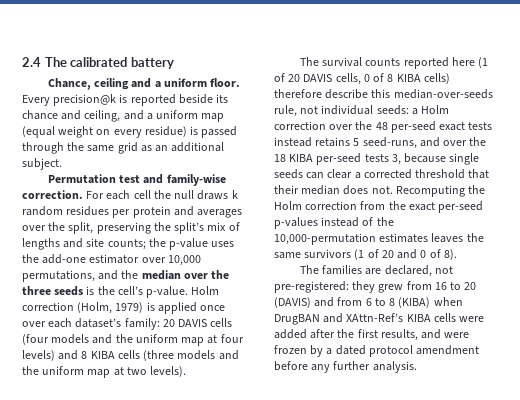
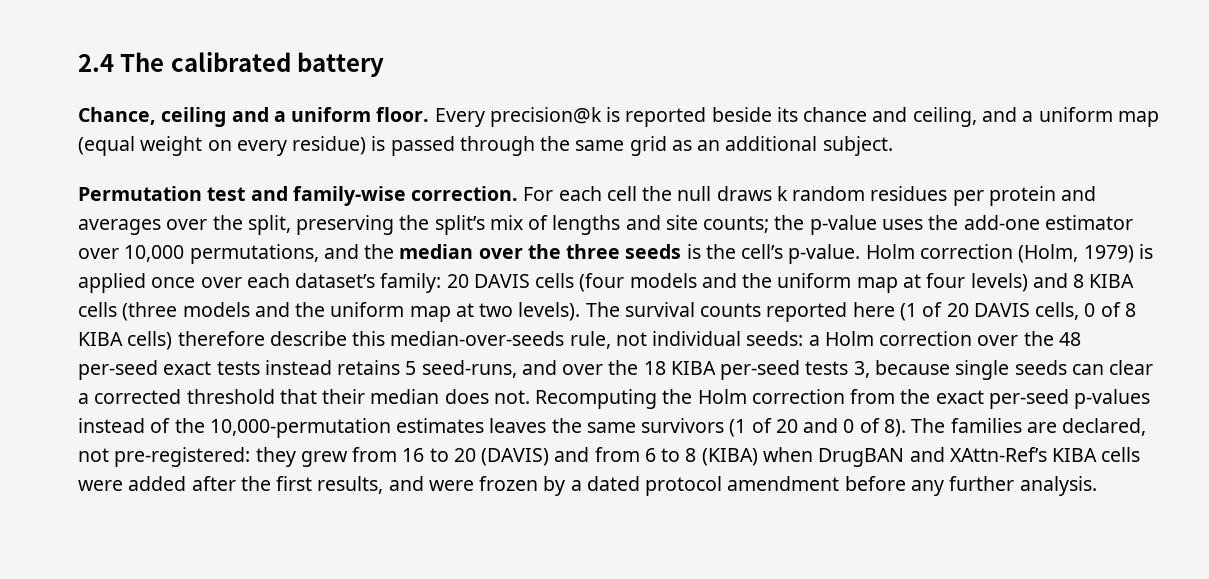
- 20 DAVIS cells (four models and the uniform map at four levels) and 8 KIBA cells (three models and the uniform map at two levels).
- The survival counts reported here (1 of 20 DAVIS cells, 0 of 8 KIBA cells) therefore describe this median-over-seeds rule, not individual seeds:
+ 20 DAVIS cells (four models and the uniform map at four levels) and 8 KIBA cells (three models and the uniform map at two levels). The survival counts reported here (1 of 20 DAVIS cells, 0 of 8 KIBA cells) therefore describe this median-over-seeds rule, not individual seeds:
- Recomputing the Holm correction from the exact per-seed p-values instead of the 10,000-permutation estimates leaves the same survivors (1 of 20 and 0 of 8).
- The families are declared, not pre-registered:
+ Recomputing the Holm correction from the exact per-seed p-values instead of the 10,000-permutation estimates leaves the same survivors (1 of 20 and 0 of 8). The families are declared, not pre-registered:

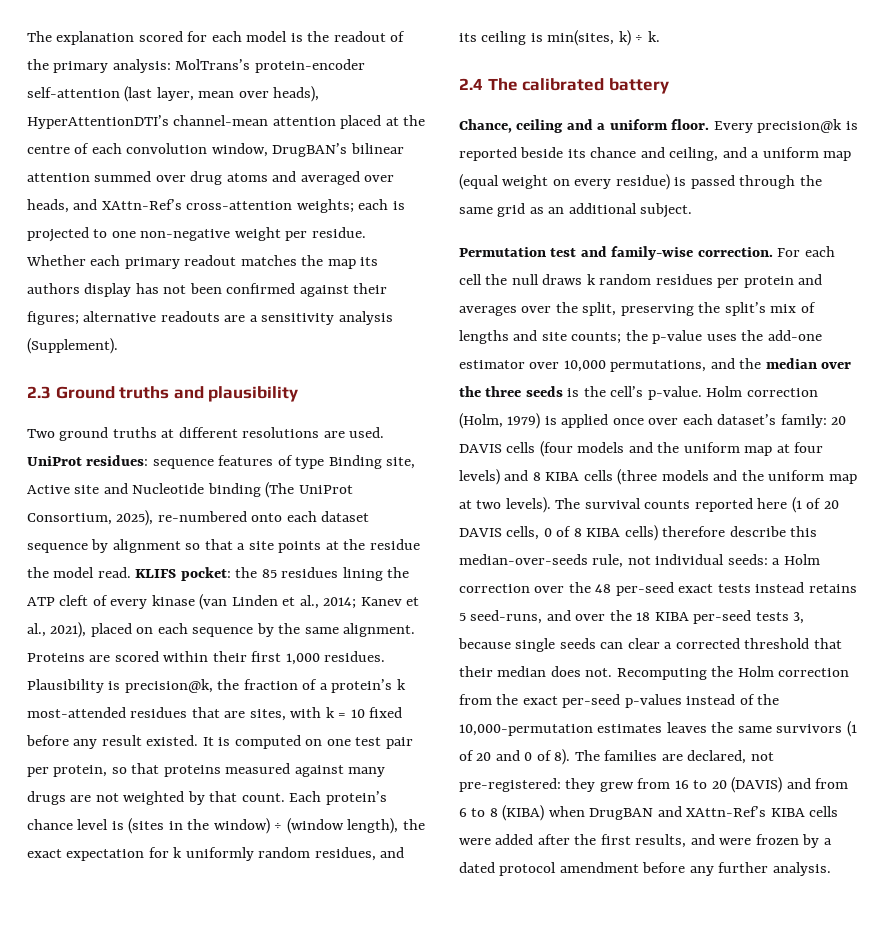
+ The explanation scored for each model is the readout of the primary analysis: MolTrans’s protein-encoder self-attention (last layer, mean over heads), HyperAttentionDTI’s channel-mean attention placed at the centre of each convolution window, DrugBAN’s bilinear attention summed over drug atoms and averaged over heads, and XAttn-Ref’s cross-attention weights; each is projected to one non-negative weight per residue. Whether each primary readout matches the map its authors display has not been confirmed against their figures; alternative readouts are a sensitivity analysis (Supplement).
+ 2.3 Ground truths and plausibility
+ Two ground truths at different resolutions are used. UniProt residues: sequence features of type Binding site, Active site and Nucleotide binding (The UniProt Consortium, 2025), re-numbered onto each dataset sequence by alignment so that a site points at the residue the model read. KLIFS pocket: the 85 residues lining the ATP cleft of every kinase (van Linden et al., 2014; Kanev et al., 2021), placed on each sequence by the same alignment. Proteins are scored within their first 1,000 residues. Plausibility is precision@k, the fraction of a protein’s k most-attended residues that are sites, with k = 10 fixed before any result existed. It is computed on one test pair per protein, so that proteins measured against many drugs are not weighted by that count. Each protein’s chance level is (sites in the window) ÷ (window length), the exact expectation for k uniformly random residues, and its ceiling is min(sites, k) ÷ k.

